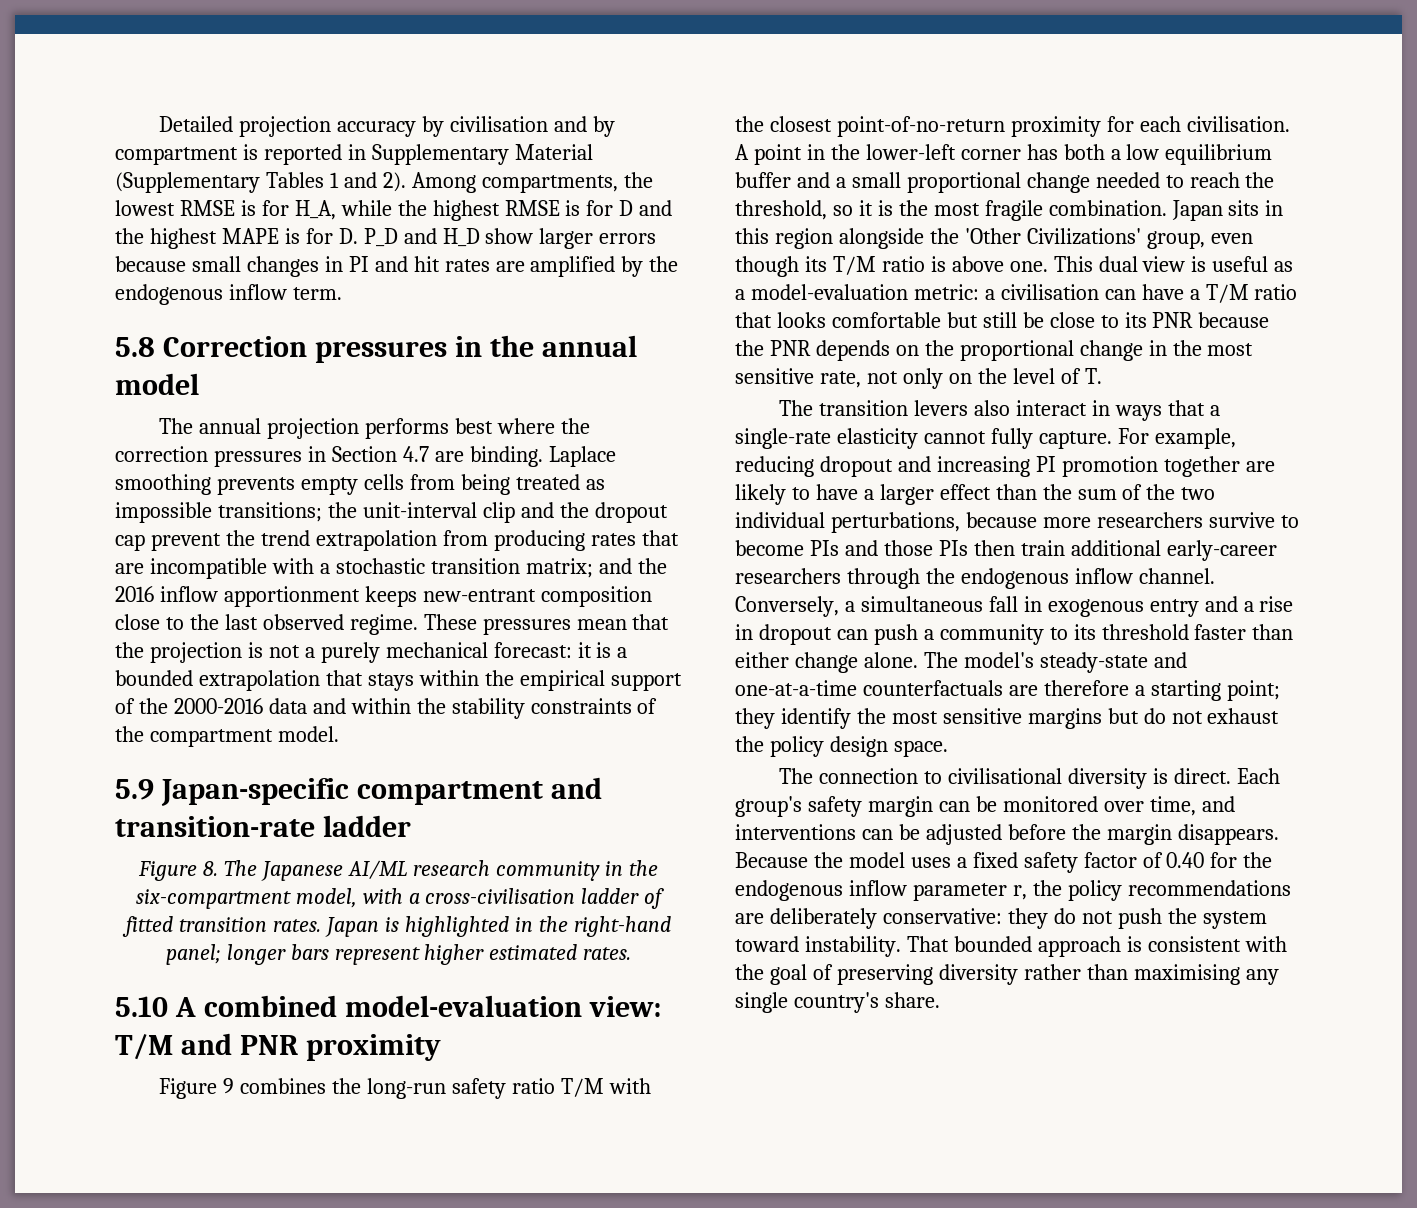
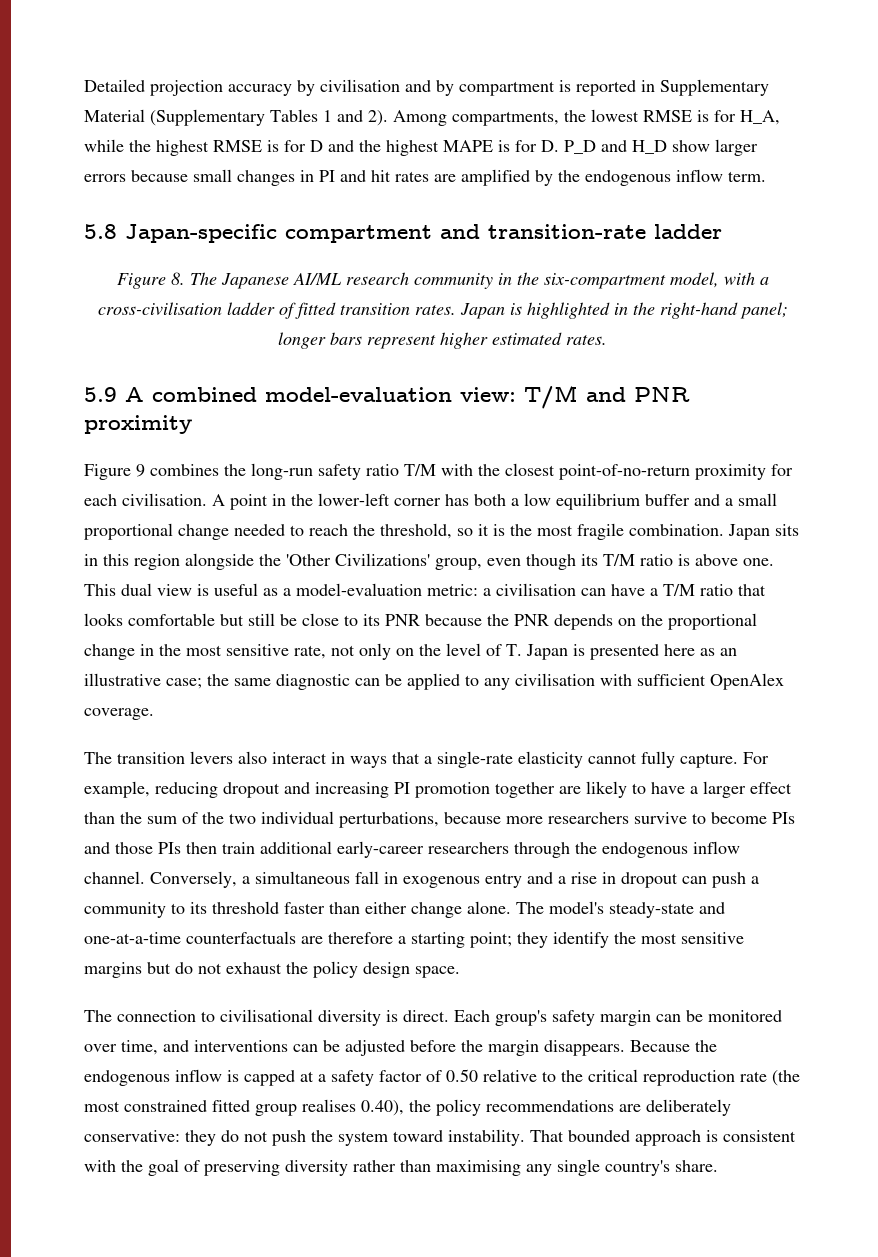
- 5.8 Correction pressures in the annual model
- The annual projection performs best where the correction pressures in Section 4.7 are binding. Laplace smoothing prevents empty cells from being treated as impossible transitions; the unit-interval clip and the dropout cap prevent the trend extrapolation from producing rates that are incompatible with a stochastic transition matrix; and the 2016 inflow apportionment keeps new-entrant composition close to the last observed regime. These pressures mean that the projection is not a purely mechanical forecast: it is a bounded extrapolation that stays within the empirical support of the 2000-2016 data and within the stability constraints of the compartment model.
- 5.9 Japan-specific compartment and transition-rate ladder
+ 5.8 Japan-specific compartment and transition-rate ladder
- 5.10 A combined model-evaluation view: T/M and PNR proximity
+ 5.9 A combined model-evaluation view: T/M and PNR proximity
- This dual view is useful as a model-evaluation metric: a civilisation can have a T/M ratio that looks comfortable but still be close to its PNR because the PNR depends on the proportional change in the most sensitive rate, not only on the level of T.
+ This dual view is useful as a model-evaluation metric: a civilisation can have a T/M ratio that looks comfortable but still be close to its PNR because the PNR depends on the proportional change in the most sensitive rate, not only on the level of T. Japan is presented here as an illustrative case; the same diagnostic can be applied to any civilisation with sufficient OpenAlex coverage.
- Because the model uses a fixed safety factor of 0.40 for the endogenous inflow parameter r, the policy recommendations are deliberately conservative: they do not push the system toward instability.
+ Because the endogenous inflow is capped at a safety factor of 0.50 relative to the critical reproduction rate (the most constrained fitted group realises 0.40), the policy recommendations are deliberately conservative: they do not push the system toward instability.

